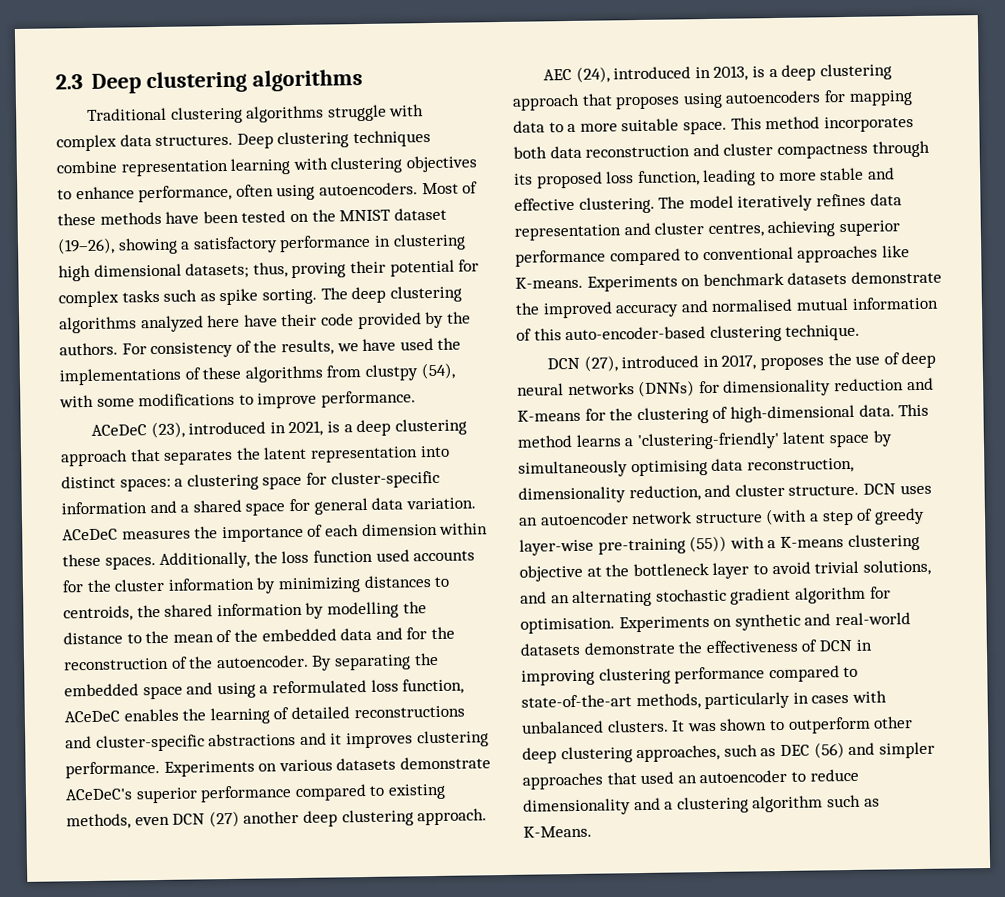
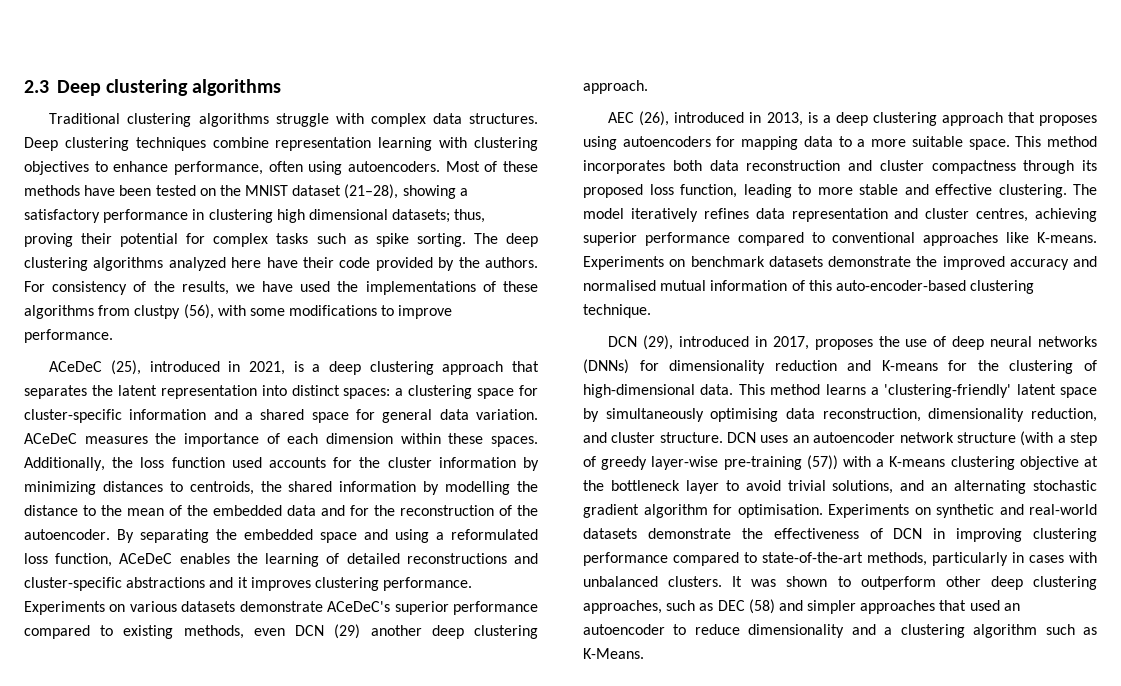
- Most of these methods have been tested on the MNIST dataset (19–26), showing a satisfactory performance in clustering high dimensional datasets; thus, proving their potential for complex tasks such as spike sorting.
+ Most of these methods have been tested on the MNIST dataset (21–28), showing a satisfactory performance in clustering high dimensional datasets; thus, proving their potential for complex tasks such as spike sorting.
- For consistency of the results, we have used the implementations of these algorithms from clustpy (54), with some modifications to improve performance.
+ For consistency of the results, we have used the implementations of these algorithms from clustpy (56), with some modifications to improve performance.
- ACeDeC (23), introduced in 2021, is a deep clustering approach that separates the latent representation into distinct spaces: a clustering space for cluster-specific information and a shared space for general data variation.
+ ACeDeC (25), introduced in 2021, is a deep clustering approach that separates the latent representation into distinct spaces: a clustering space for cluster-specific information and a shared space for general data variation.
- Experiments on various datasets demonstrate ACeDeC's superior performance compared to existing methods, even DCN (27) another deep clustering approach.
+ Experiments on various datasets demonstrate ACeDeC's superior performance compared to existing methods, even DCN (29) another deep clustering approach.
- AEC (24), introduced in 2013, is a deep clustering approach that proposes using autoencoders for mapping data to a more suitable space.
+ AEC (26), introduced in 2013, is a deep clustering approach that proposes using autoencoders for mapping data to a more suitable space.
- DCN (27), introduced in 2017, proposes the use of deep neural networks (DNNs) for dimensionality reduction and K-means for the clustering of high-dimensional data.
+ DCN (29), introduced in 2017, proposes the use of deep neural networks (DNNs) for dimensionality reduction and K-means for the clustering of high-dimensional data.
- DCN uses an autoencoder network structure (with a step of greedy layer-wise pre-training (55)) with a K-means clustering objective at the bottleneck layer to avoid trivial solutions, and an alternating stochastic gradient algorithm for optimisation.
+ DCN uses an autoencoder network structure (with a step of greedy layer-wise pre-training (57)) with a K-means clustering objective at the bottleneck layer to avoid trivial solutions, and an alternating stochastic gradient algorithm for optimisation.
- It was shown to outperform other deep clustering approaches, such as DEC (56) and simpler approaches that used an autoencoder to reduce dimensionality and a clustering algorithm such as K-Means.
+ It was shown to outperform other deep clustering approaches, such as DEC (58) and simpler approaches that used an autoencoder to reduce dimensionality and a clustering algorithm such as K-Means.

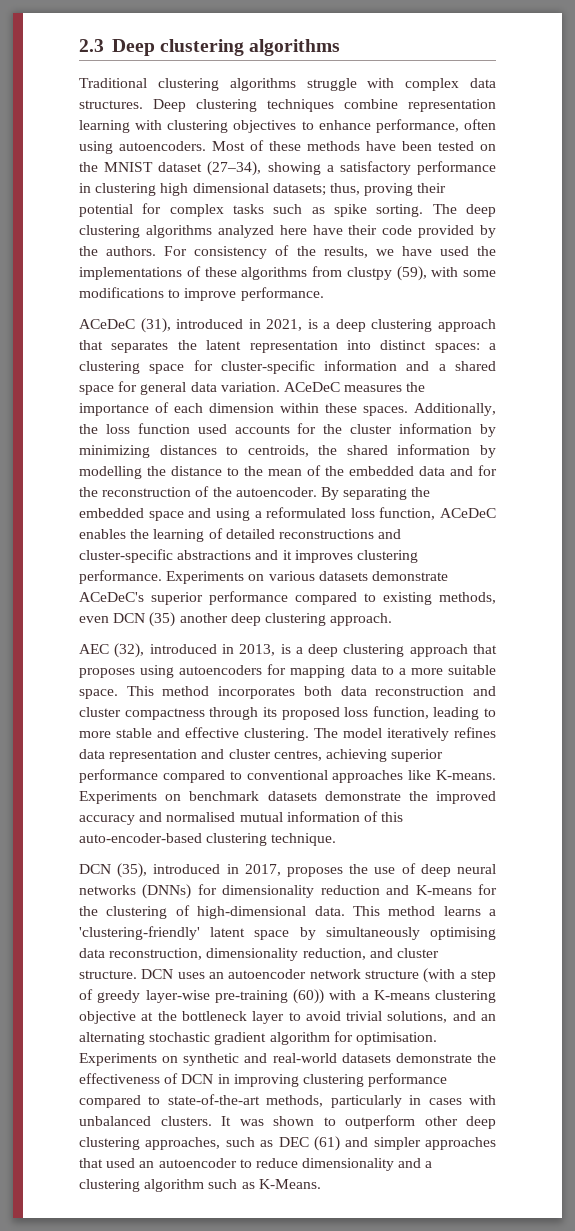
- Most of these methods have been tested on the MNIST dataset (21–28), showing a satisfactory performance in clustering high dimensional datasets; thus, proving their potential for complex tasks such as spike sorting.
+ Most of these methods have been tested on the MNIST dataset (27–34), showing a satisfactory performance in clustering high dimensional datasets; thus, proving their potential for complex tasks such as spike sorting.
- For consistency of the results, we have used the implementations of these algorithms from clustpy (56), with some modifications to improve performance.
+ For consistency of the results, we have used the implementations of these algorithms from clustpy (59), with some modifications to improve performance.
- ACeDeC (25), introduced in 2021, is a deep clustering approach that separates the latent representation into distinct spaces: a clustering space for cluster-specific information and a shared space for general data variation.
+ ACeDeC (31), introduced in 2021, is a deep clustering approach that separates the latent representation into distinct spaces: a clustering space for cluster-specific information and a shared space for general data variation.
- Experiments on various datasets demonstrate ACeDeC's superior performance compared to existing methods, even DCN (29) another deep clustering approach.
+ Experiments on various datasets demonstrate ACeDeC's superior performance compared to existing methods, even DCN (35) another deep clustering approach.
- AEC (26), introduced in 2013, is a deep clustering approach that proposes using autoencoders for mapping data to a more suitable space.
+ AEC (32), introduced in 2013, is a deep clustering approach that proposes using autoencoders for mapping data to a more suitable space.
- DCN (29), introduced in 2017, proposes the use of deep neural networks (DNNs) for dimensionality reduction and K-means for the clustering of high-dimensional data.
+ DCN (35), introduced in 2017, proposes the use of deep neural networks (DNNs) for dimensionality reduction and K-means for the clustering of high-dimensional data.
- DCN uses an autoencoder network structure (with a step of greedy layer-wise pre-training (57)) with a K-means clustering objective at the bottleneck layer to avoid trivial solutions, and an alternating stochastic gradient algorithm for optimisation.
+ DCN uses an autoencoder network structure (with a step of greedy layer-wise pre-training (60)) with a K-means clustering objective at the bottleneck layer to avoid trivial solutions, and an alternating stochastic gradient algorithm for optimisation.
- It was shown to outperform other deep clustering approaches, such as DEC (58) and simpler approaches that used an autoencoder to reduce dimensionality and a clustering algorithm such as K-Means.
+ It was shown to outperform other deep clustering approaches, such as DEC (61) and simpler approaches that used an autoencoder to reduce dimensionality and a clustering algorithm such as K-Means.

